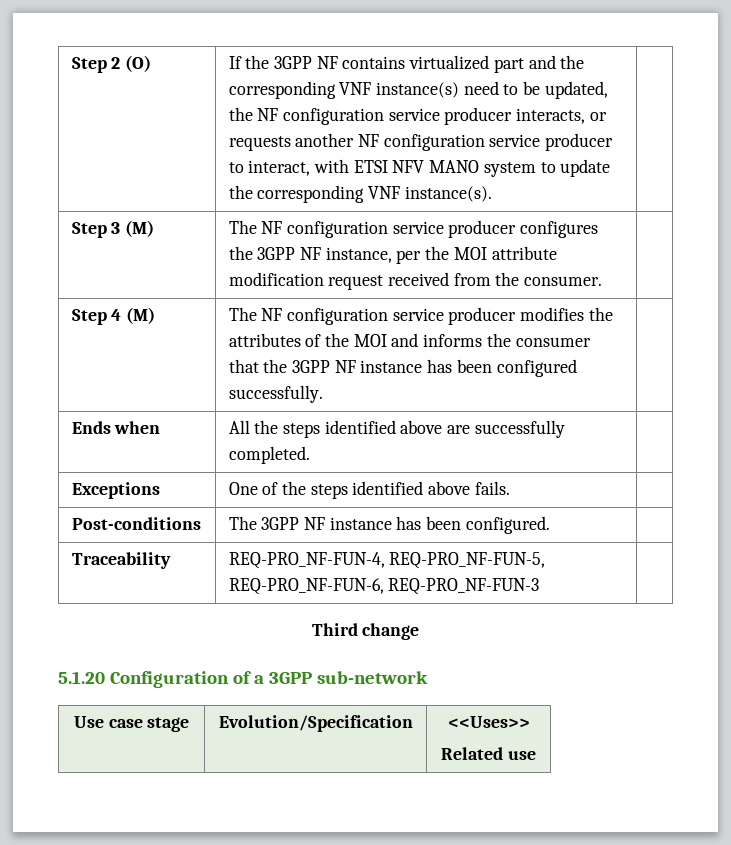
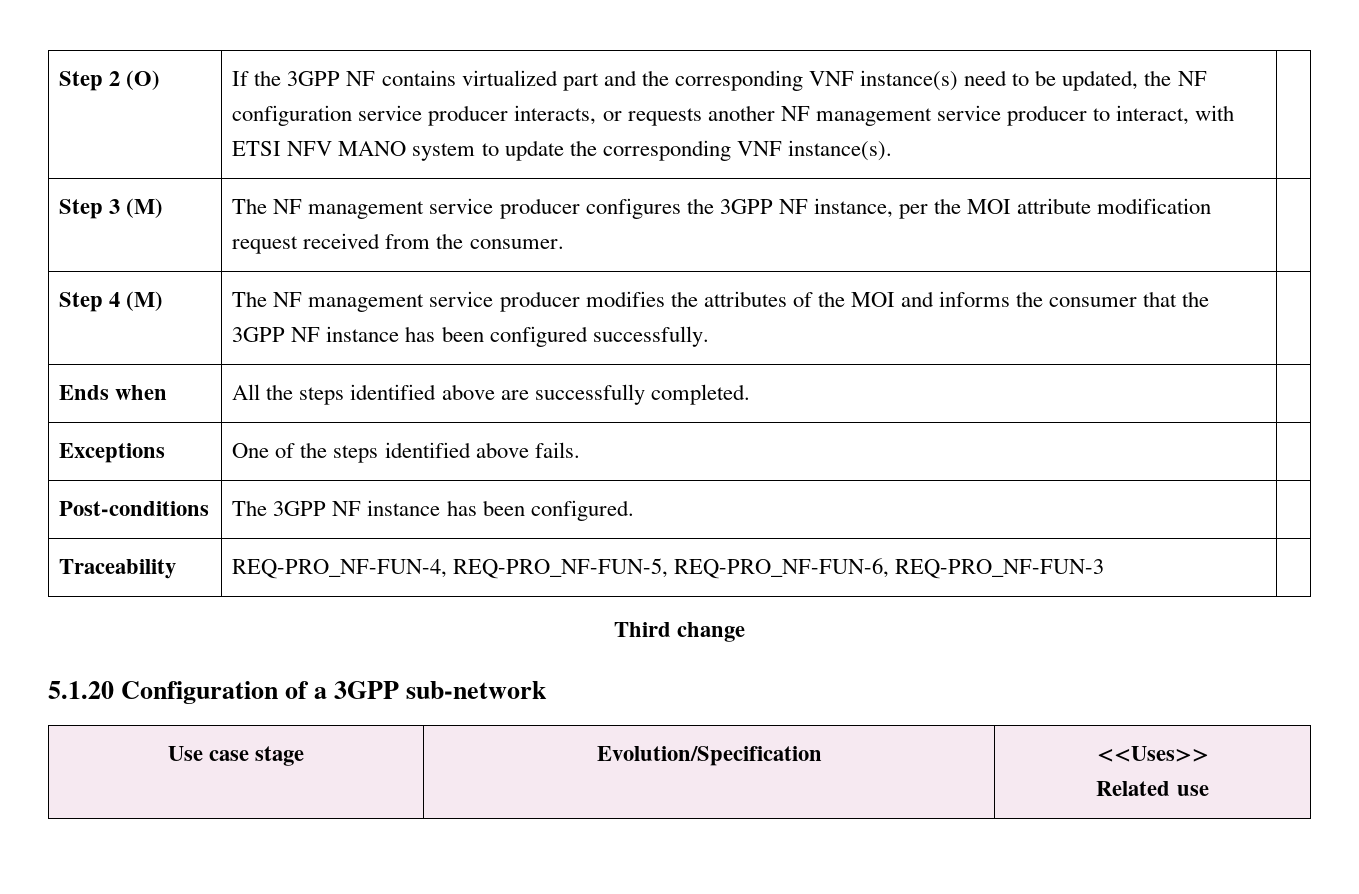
- If the 3GPP NF contains virtualized part and the corresponding VNF instance(s) need to be updated, the NF configuration service producer interacts, or requests another NF configuration service producer to interact, with ETSI NFV MANO system to update the corresponding VNF instance(s).
+ If the 3GPP NF contains virtualized part and the corresponding VNF instance(s) need to be updated, the NF configuration service producer interacts, or requests another NF management service producer to interact, with ETSI NFV MANO system to update the corresponding VNF instance(s).
- Step 3 (M) | The NF configuration service producer configures the 3GPP NF instance, per the MOI attribute modification request received from the consumer. |
+ Step 3 (M) | The NF management service producer configures the 3GPP NF instance, per the MOI attribute modification request received from the consumer. |
- Step 4 (M) | The NF configuration service producer modifies the attributes of the MOI and informs the consumer that the 3GPP NF instance has been configured successfully. |
+ Step 4 (M) | The NF management service producer modifies the attributes of the MOI and informs the consumer that the 3GPP NF instance has been configured successfully. |

